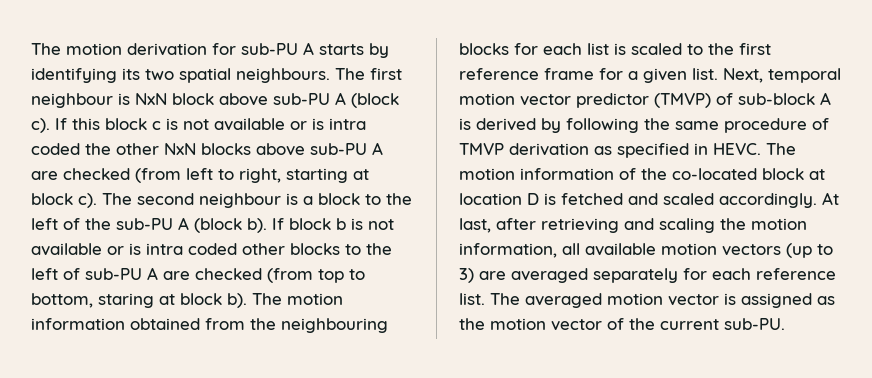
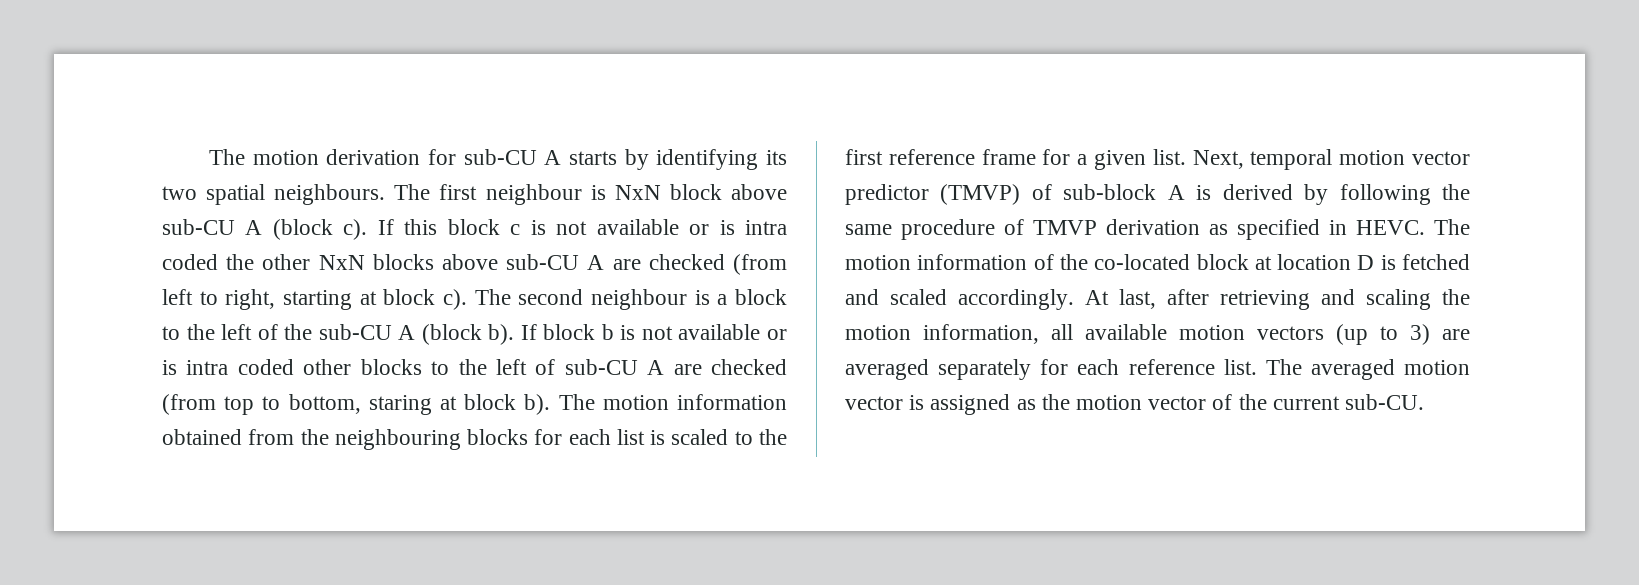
- The motion derivation for sub-PU A starts by identifying its two spatial neighbours.
+ The motion derivation for sub-CU A starts by identifying its two spatial neighbours.
- The first neighbour is NxN block above sub-PU A (block c).
+ The first neighbour is NxN block above sub-CU A (block c).
- If this block c is not available or is intra coded the other NxN blocks above sub-PU A are checked (from left to right, starting at block c).
+ If this block c is not available or is intra coded the other NxN blocks above sub-CU A are checked (from left to right, starting at block c).
- The second neighbour is a block to the left of the sub-PU A (block b).
+ The second neighbour is a block to the left of the sub-CU A (block b).
- If block b is not available or is intra coded other blocks to the left of sub-PU A are checked (from top to bottom, staring at block b).
+ If block b is not available or is intra coded other blocks to the left of sub-CU A are checked (from top to bottom, staring at block b).
- The averaged motion vector is assigned as the motion vector of the current sub-PU.
+ The averaged motion vector is assigned as the motion vector of the current sub-CU.

